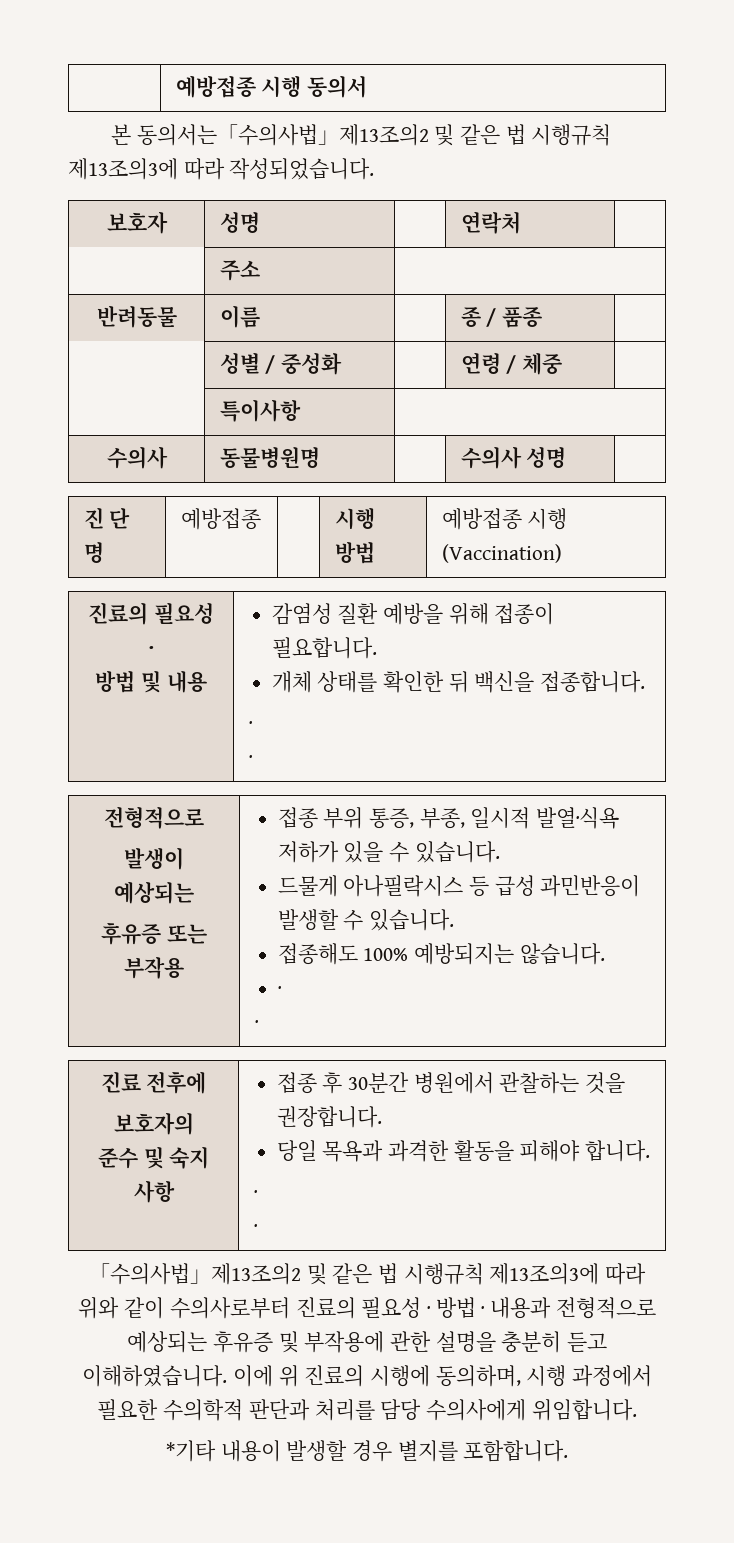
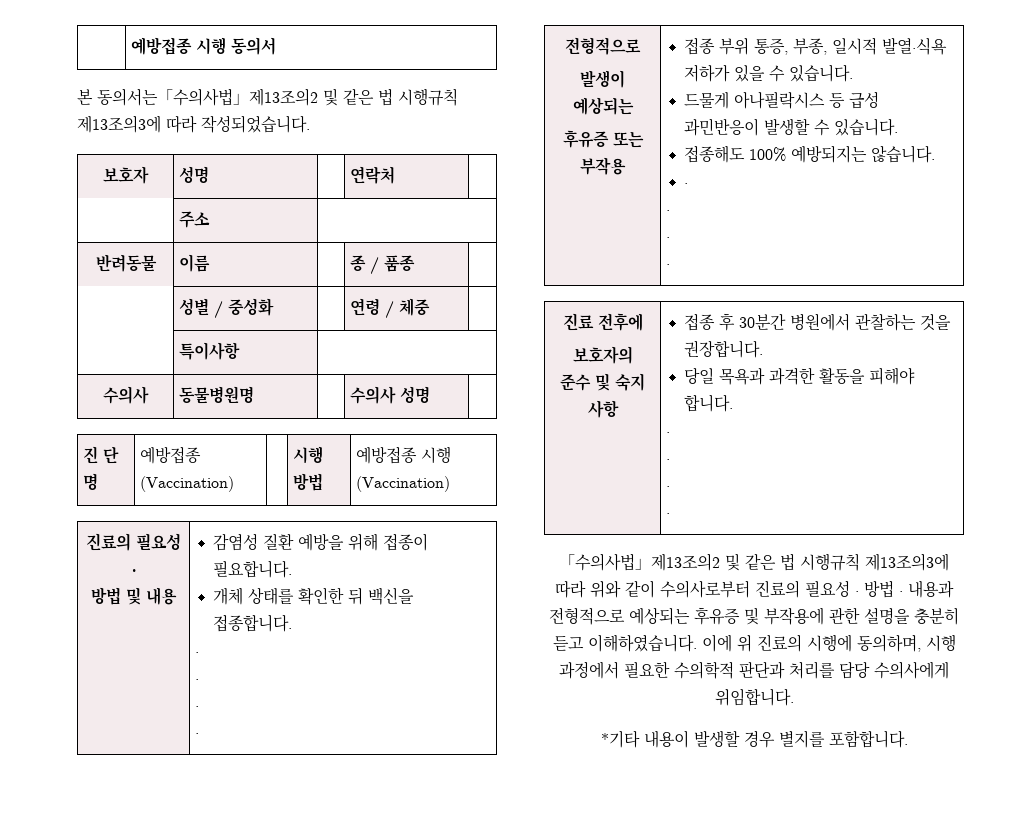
- 진 단 명 | 예방접종 | | 시행 방법 | 예방접종 시행 (Vaccination)
+ 진 단 명 | 예방접종 (Vaccination) | | 시행 방법 | 예방접종 시행 (Vaccination)
  진료의 필요성 ·
  방법 및 내용 | 감염성 질환 예방을 위해 접종이 필요합니다.
  개체 상태를 확인한 뒤 백신을 접종합니다.
+ ·
+ ·
  ·
  ·
  전형적으로
  발생이 예상되는
  후유증 또는 부작용 | 접종 부위 통증, 부종, 일시적 발열·식욕 저하가 있을 수 있습니다.
  드물게 아나필락시스 등 급성 과민반응이 발생할 수 있습니다.
  접종해도 100% 예방되지는 않습니다.
+ ·
+ ·
  진료 전후에
  보호자의
  준수 및 숙지 사항 | 접종 후 30분간 병원에서 관찰하는 것을 권장합니다.
  당일 목욕과 과격한 활동을 피해야 합니다.
+ ·
+ ·

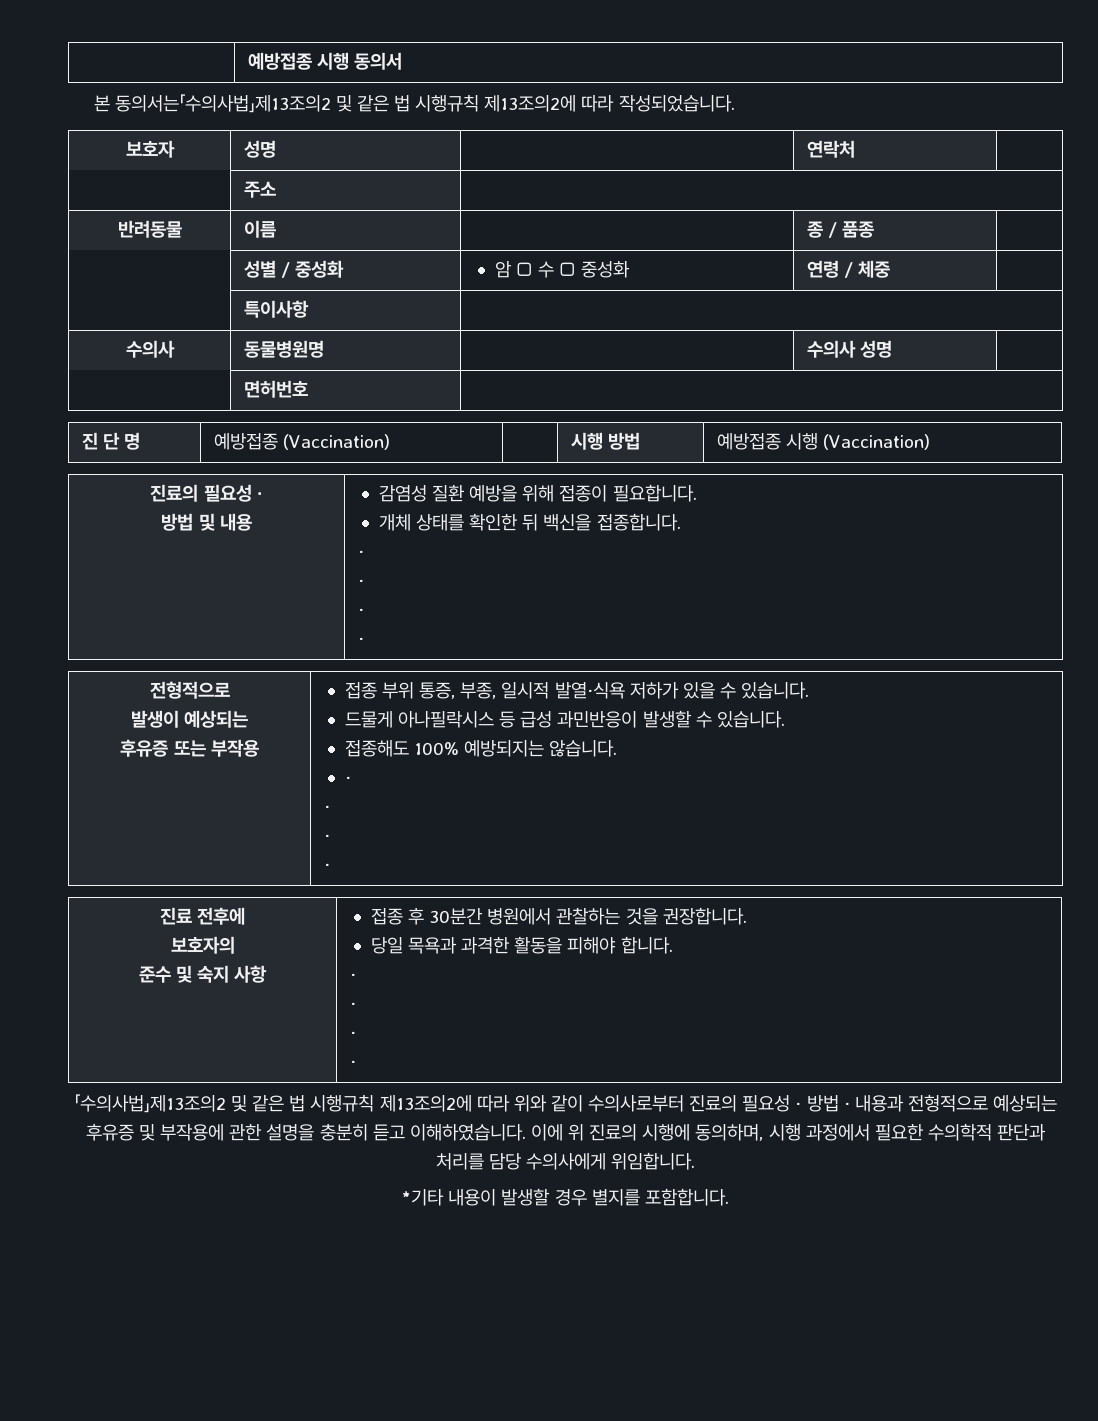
- 본 동의서는「수의사법」제13조의2 및 같은 법 시행규칙 제13조의3에 따라 작성되었습니다.
+ 본 동의서는「수의사법」제13조의2 및 같은 법 시행규칙 제13조의2에 따라 작성되었습니다.
- | 성별 / 중성화 | | 연령 / 체중 |
+ | 성별 / 중성화 | 암 □ 수 □ 중성화 | 연령 / 체중 |
+ | 면허번호 |
- 「수의사법」제13조의2 및 같은 법 시행규칙 제13조의3에 따라 위와 같이 수의사로부터 진료의 필요성 · 방법 · 내용과 전형적으로 예상되는 후유증 및 부작용에 관한 설명을 충분히 듣고 이해하였습니다.
+ 「수의사법」제13조의2 및 같은 법 시행규칙 제13조의2에 따라 위와 같이 수의사로부터 진료의 필요성 · 방법 · 내용과 전형적으로 예상되는 후유증 및 부작용에 관한 설명을 충분히 듣고 이해하였습니다.

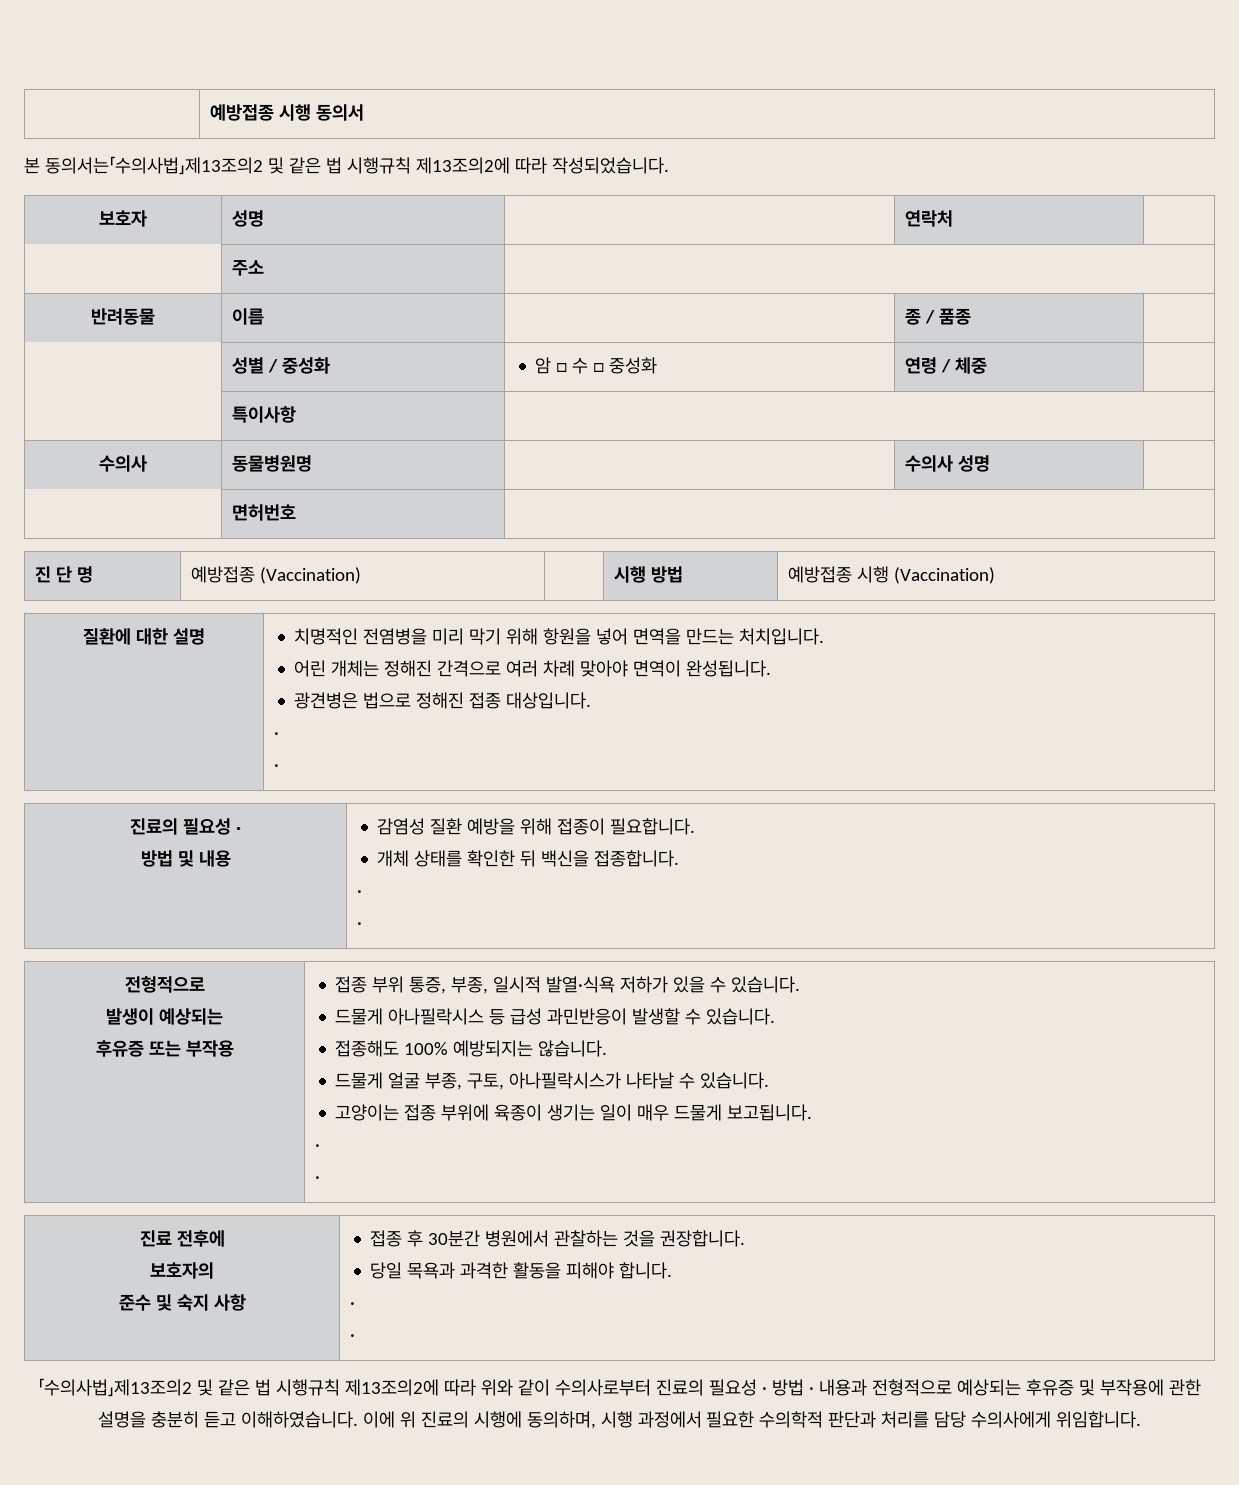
  진 단 명 | 예방접종 (Vaccination) | | 시행 방법 | 예방접종 시행 (Vaccination)
+ 질환에 대한 설명 | 치명적인 전염병을 미리 막기 위해 항원을 넣어 면역을 만드는 처치입니다.
+ 어린 개체는 정해진 간격으로 여러 차례 맞아야 면역이 완성됩니다.
+ 광견병은 법으로 정해진 접종 대상입니다.
+ ·
+ ·
  진료의 필요성 ·
  방법 및 내용 | 감염성 질환 예방을 위해 접종이 필요합니다.
  개체 상태를 확인한 뒤 백신을 접종합니다.
- ·
- ·
  접종해도 100% 예방되지는 않습니다.
- ·
- ·
+ 드물게 얼굴 부종, 구토, 아나필락시스가 나타날 수 있습니다.
+ 고양이는 접종 부위에 육종이 생기는 일이 매우 드물게 보고됩니다.
  진료 전후에
  보호자의
  준수 및 숙지 사항 | 접종 후 30분간 병원에서 관찰하는 것을 권장합니다.
  당일 목욕과 과격한 활동을 피해야 합니다.
- ·
- ·
- *기타 내용이 발생할 경우 별지를 포함합니다.

